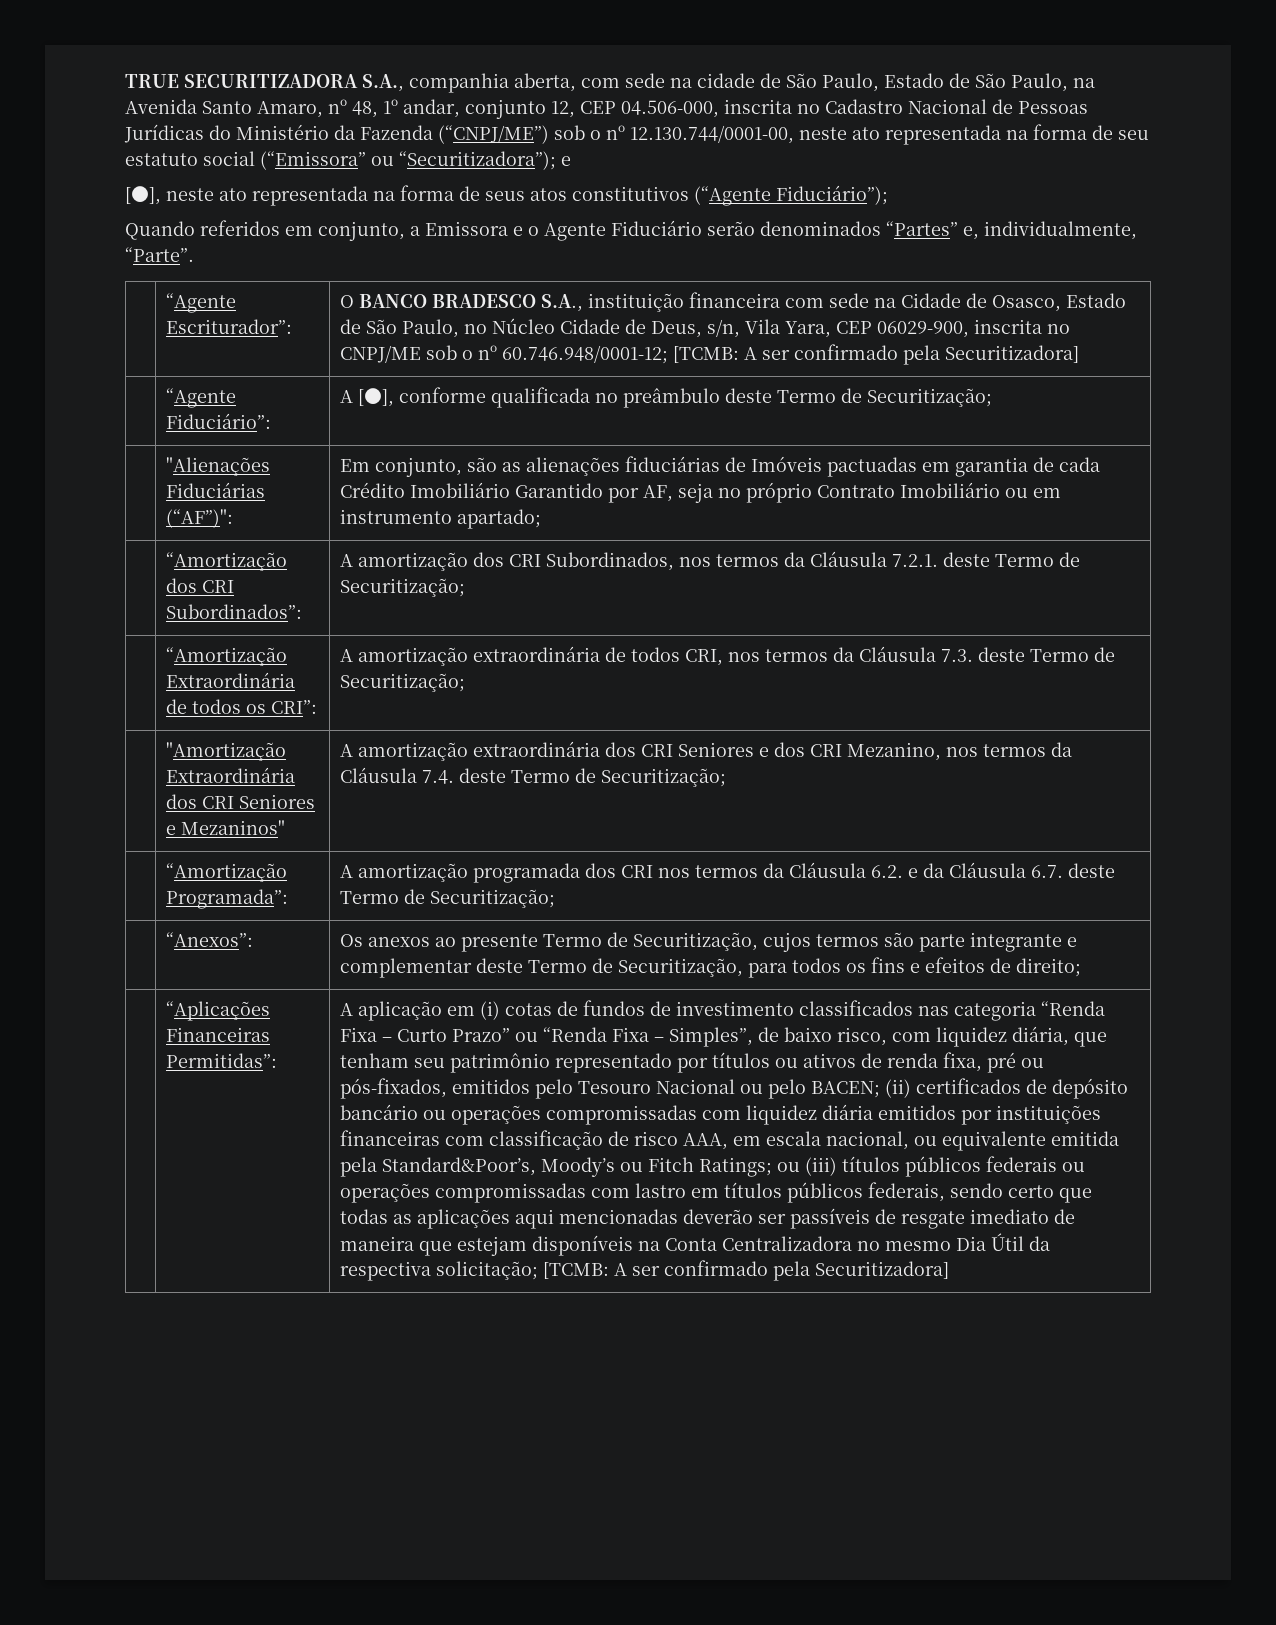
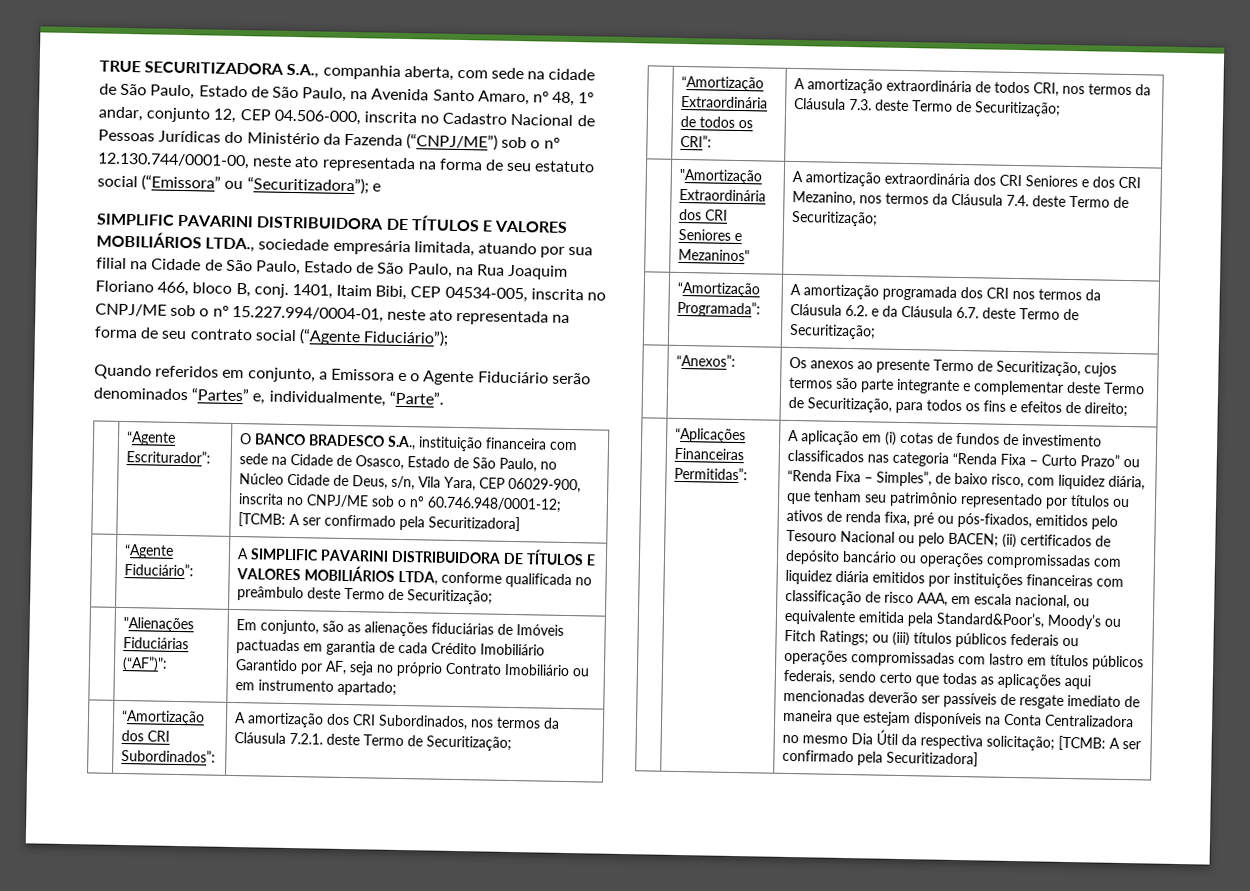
- [●], neste ato representada na forma de seus atos constitutivos (“Agente Fiduciário”);
+ SIMPLIFIC PAVARINI DISTRIBUIDORA DE TÍTULOS E VALORES MOBILIÁRIOS LTDA., sociedade empresária limitada, atuando por sua filial na Cidade de São Paulo, Estado de São Paulo, na Rua Joaquim Floriano 466, bloco B, conj. 1401, Itaim Bibi, CEP 04534-005, inscrita no CNPJ/ME sob o nº 15.227.994/0004-01, neste ato representada na forma de seu contrato social (“Agente Fiduciário”);
- | “Agente Fiduciário”: | A [●], conforme qualificada no preâmbulo deste Termo de Securitização;
+ | “Agente Fiduciário”: | A SIMPLIFIC PAVARINI DISTRIBUIDORA DE TÍTULOS E VALORES MOBILIÁRIOS LTDA, conforme qualificada no preâmbulo deste Termo de Securitização;

